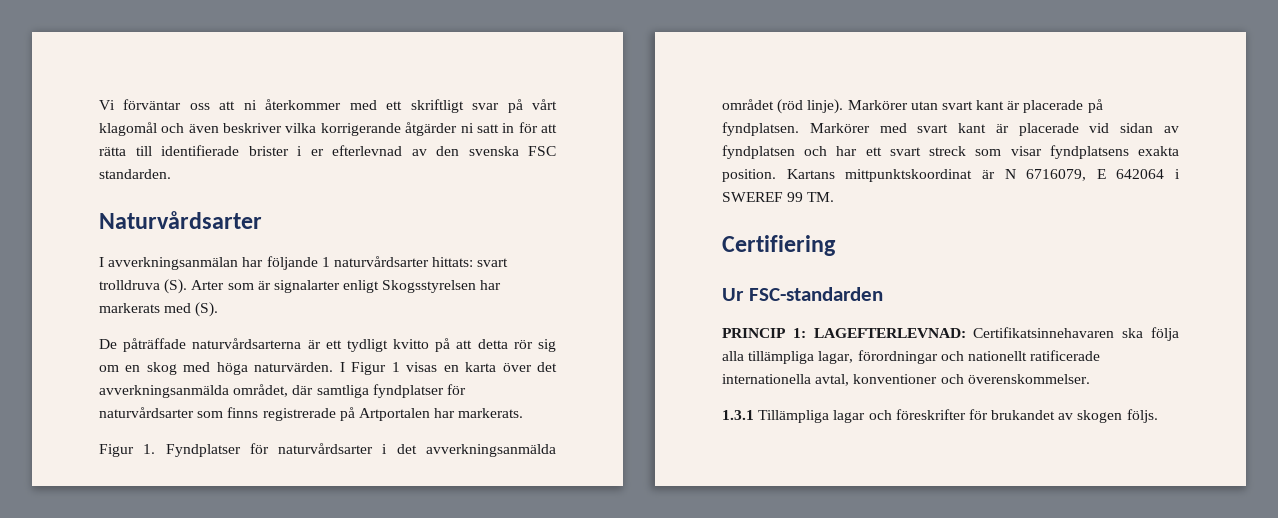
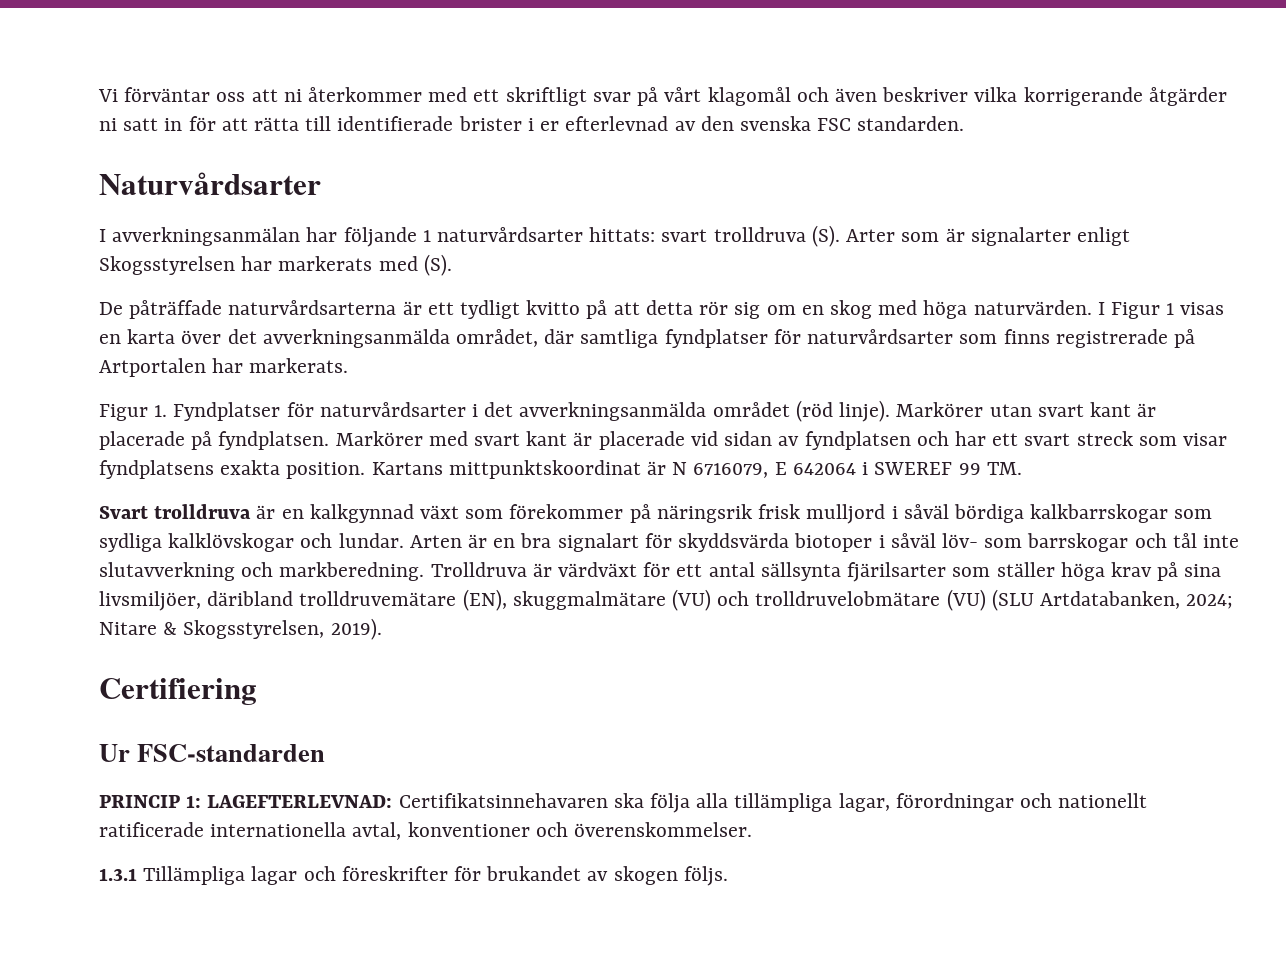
+ Svart trolldruva är en kalkgynnad växt som förekommer på näringsrik frisk mulljord i såväl bördiga kalkbarrskogar som sydliga kalklövskogar och lundar. Arten är en bra signalart för skyddsvärda biotoper i såväl löv- som barrskogar och tål inte slutavverkning och markberedning. Trolldruva är värdväxt för ett antal sällsynta fjärilsarter som ställer höga krav på sina livsmiljöer, däribland trolldruvemätare (EN), skuggmalmätare (VU) och trolldruvelobmätare (VU) (SLU Artdatabanken, 2024; Nitare & Skogsstyrelsen, 2019).

